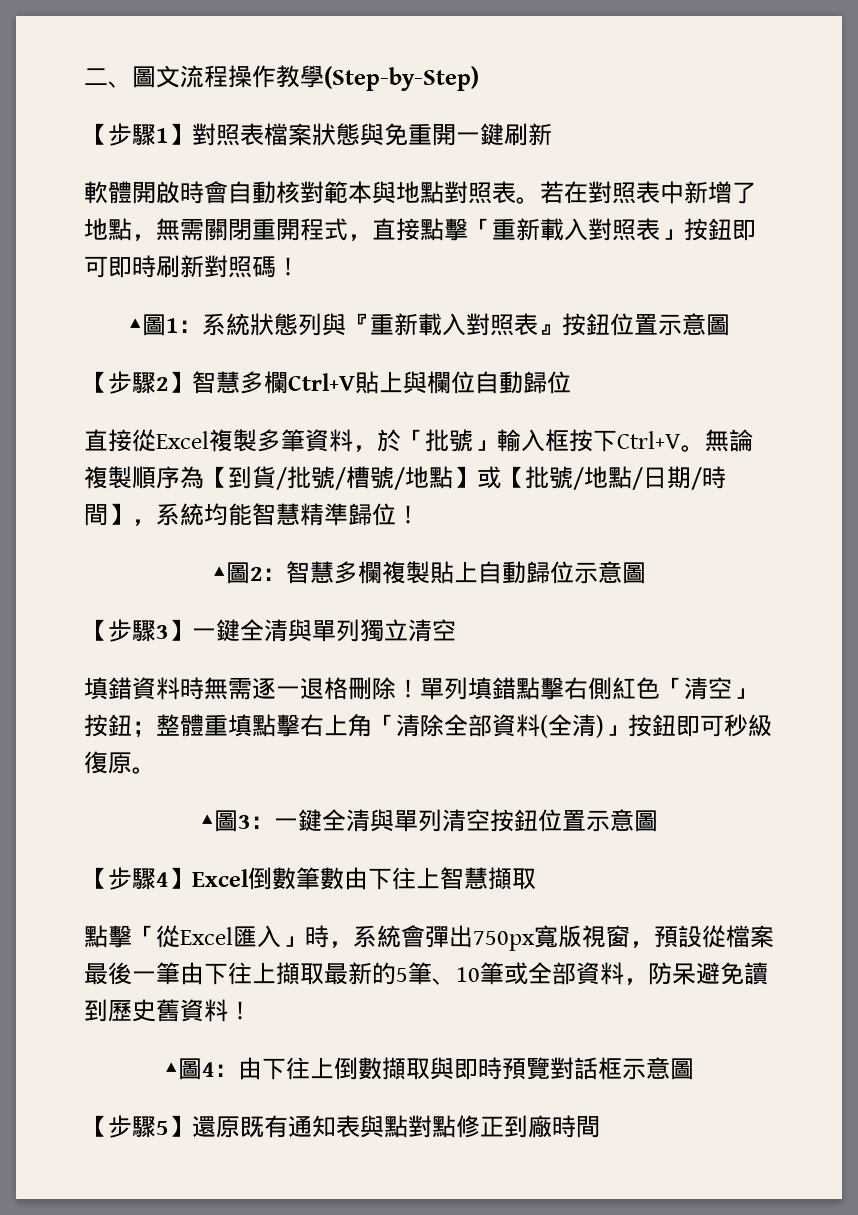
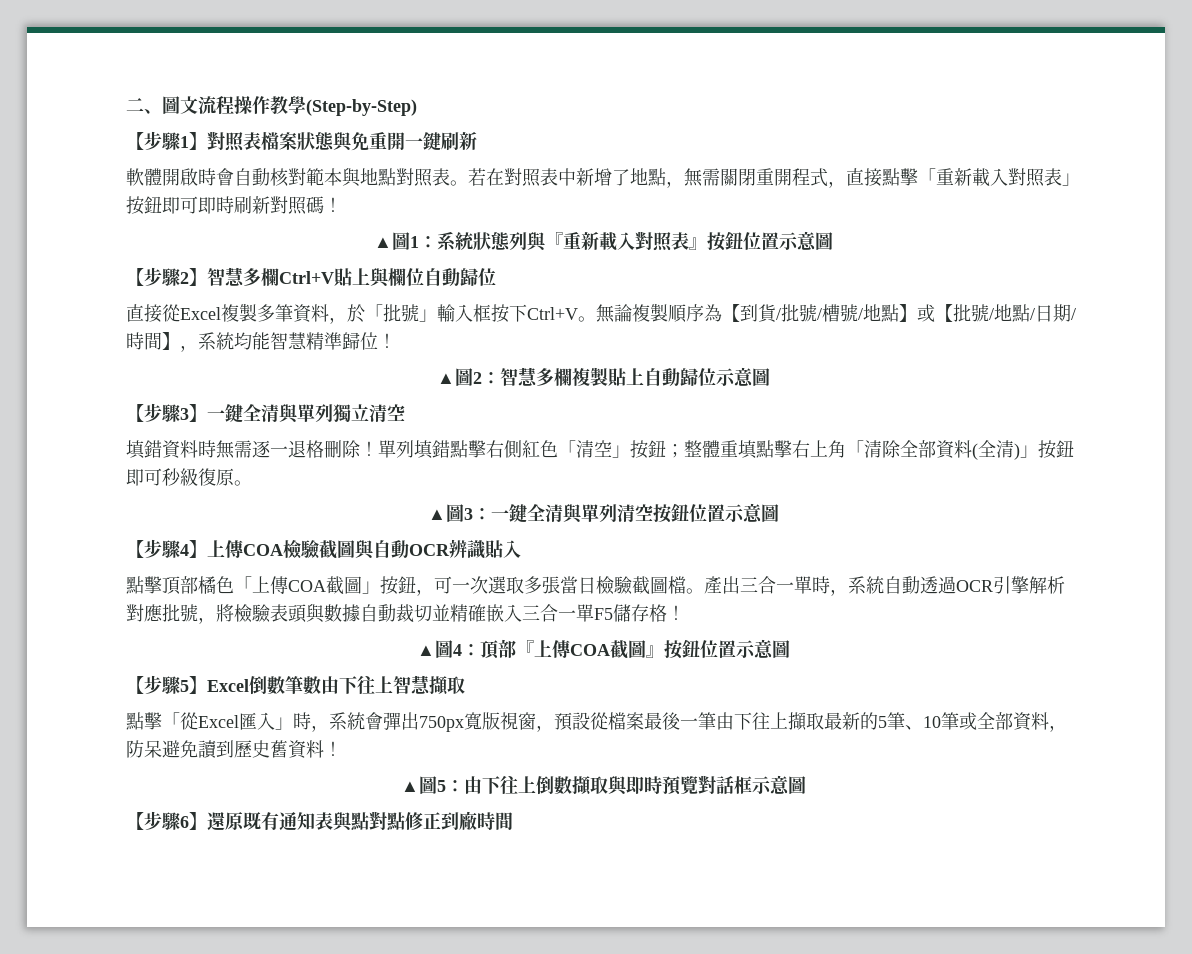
- 【步驟4】Excel倒數筆數由下往上智慧擷取
+ 【步驟4】上傳COA檢驗截圖與自動OCR辨識貼入
+ 點擊頂部橘色「上傳COA截圖」按鈕，可一次選取多張當日檢驗截圖檔。產出三合一單時，系統自動透過OCR引擎解析對應批號，將檢驗表頭與數據自動裁切並精確嵌入三合一單F5儲存格！
+ ▲圖4：頂部『上傳COA截圖』按鈕位置示意圖
+ 【步驟5】Excel倒數筆數由下往上智慧擷取
- ▲圖4：由下往上倒數擷取與即時預覽對話框示意圖
+ ▲圖5：由下往上倒數擷取與即時預覽對話框示意圖
- 【步驟5】還原既有通知表與點對點修正到廠時間
+ 【步驟6】還原既有通知表與點對點修正到廠時間

